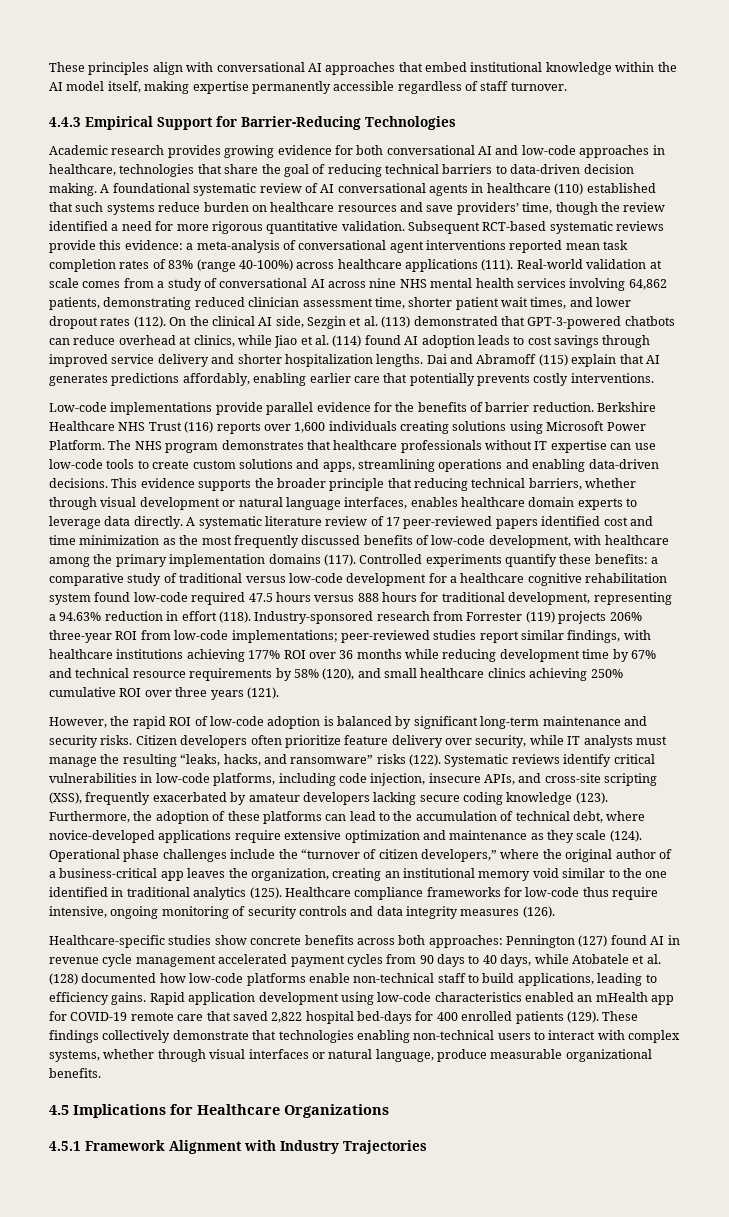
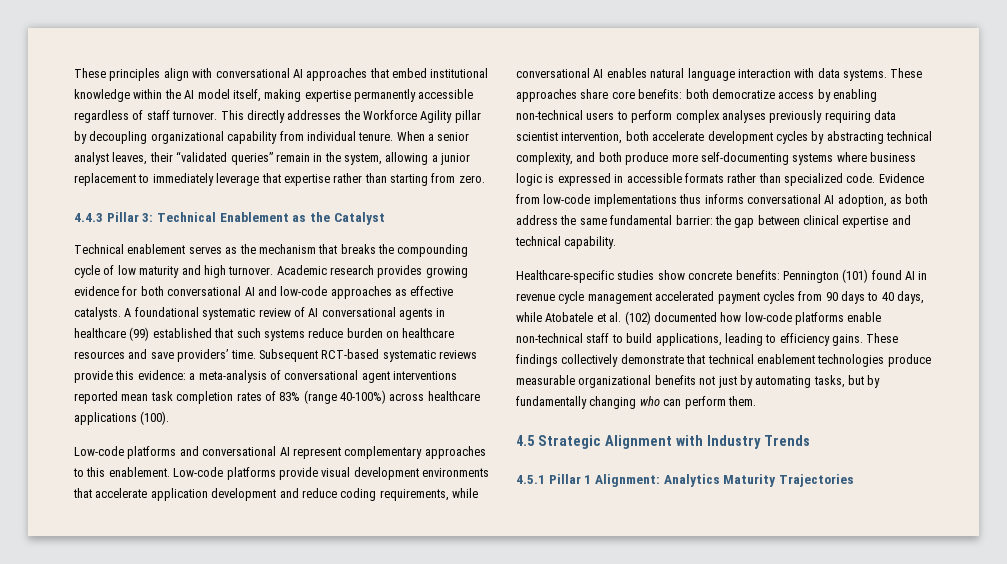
- These principles align with conversational AI approaches that embed institutional knowledge within the AI model itself, making expertise permanently accessible regardless of staff turnover.
- 4.4.3 Empirical Support for Barrier-Reducing Technologies
- Academic research provides growing evidence for both conversational AI and low-code approaches in healthcare, technologies that share the goal of reducing technical barriers to data-driven decision making.
+ These principles align with conversational AI approaches that embed institutional knowledge within the AI model itself, making expertise permanently accessible regardless of staff turnover. This directly addresses the Workforce Agility pillar by decoupling organizational capability from individual tenure. When a senior analyst leaves, their “validated queries” remain in the system, allowing a junior replacement to immediately leverage that expertise rather than starting from zero.
+ 4.4.3 Pillar 3: Technical Enablement as the Catalyst
+ Technical enablement serves as the mechanism that breaks the compounding cycle of low maturity and high turnover. Academic research provides growing evidence for both conversational AI and low-code approaches as effective catalysts.
- A foundational systematic review of AI conversational agents in healthcare (110) established that such systems reduce burden on healthcare resources and save providers’ time, though the review identified a need for more rigorous quantitative validation.
+ A foundational systematic review of AI conversational agents in healthcare (99) established that such systems reduce burden on healthcare resources and save providers’ time.
- Subsequent RCT-based systematic reviews provide this evidence: a meta-analysis of conversational agent interventions reported mean task completion rates of 83% (range 40-100%) across healthcare applications (111). Real-world validation at scale comes from a study of conversational AI across nine NHS mental health services involving 64,862 patients, demonstrating reduced clinician assessment time, shorter patient wait times, and lower dropout rates (112). On the clinical AI side, Sezgin et al. (113) demonstrated that GPT-3-powered chatbots can reduce overhead at clinics, while Jiao et al. (114) found AI adoption leads to cost savings through improved service delivery and shorter hospitalization lengths. Dai and Abramoff (115) explain that AI generates predictions affordably, enabling earlier care that potentially prevents costly interventions.
- Low-code implementations provide parallel evidence for the benefits of barrier reduction. Berkshire Healthcare NHS Trust (116) reports over 1,600 individuals creating solutions using Microsoft Power Platform. The NHS program demonstrates that healthcare professionals without IT expertise can use low-code tools to create custom solutions and apps, streamlining operations and enabling data-driven decisions. This evidence supports the broader principle that reducing technical barriers, whether through visual development or natural language interfaces, enables healthcare domain experts to leverage data directly. A systematic literature review of 17 peer-reviewed papers identified cost and time minimization as the most frequently discussed benefits of low-code development, with healthcare among the primary implementation domains (117). Controlled experiments quantify these benefits: a comparative study of traditional versus low-code development for a healthcare cognitive rehabilitation system found low-code required 47.5 hours versus 888 hours for traditional development, representing a 94.63% reduction in effort (118). Industry-sponsored research from Forrester (119) projects 206% three-year ROI from low-code implementations; peer-reviewed studies report similar findings, with healthcare institutions achieving 177% ROI over 36 months while reducing development time by 67% and technical resource requirements by 58% (120), and small healthcare clinics achieving 250% cumulative ROI over three years (121).
- However, the rapid ROI of low-code adoption is balanced by significant long-term maintenance and security risks. Citizen developers often prioritize feature delivery over security, while IT analysts must manage the resulting “leaks, hacks, and ransomware” risks (122). Systematic reviews identify critical vulnerabilities in low-code platforms, including code injection, insecure APIs, and cross-site scripting (XSS), frequently exacerbated by amateur developers lacking secure coding knowledge (123). Furthermore, the adoption of these platforms can lead to the accumulation of technical debt, where novice-developed applications require extensive optimization and maintenance as they scale (124). Operational phase challenges include the “turnover of citizen developers,” where the original author of a business-critical app leaves the organization, creating an institutional memory void similar to the one identified in traditional analytics (125). Healthcare compliance frameworks for low-code thus require intensive, ongoing monitoring of security controls and data integrity measures (126).
- Healthcare-specific studies show concrete benefits across both approaches: Pennington (127) found AI in revenue cycle management accelerated payment cycles from 90 days to 40 days, while Atobatele et al. (128) documented how low-code platforms enable non-technical staff to build applications, leading to efficiency gains.
+ Subsequent RCT-based systematic reviews provide this evidence: a meta-analysis of conversational agent interventions reported mean task completion rates of 83% (range 40-100%) across healthcare applications (100).
+ Low-code platforms and conversational AI represent complementary approaches to this enablement. Low-code platforms provide visual development environments that accelerate application development and reduce coding requirements, while conversational AI enables natural language interaction with data systems. These approaches share core benefits: both democratize access by enabling non-technical users to perform complex analyses previously requiring data scientist intervention, both accelerate development cycles by abstracting technical complexity, and both produce more self-documenting systems where business logic is expressed in accessible formats rather than specialized code. Evidence from low-code implementations thus informs conversational AI adoption, as both address the same fundamental barrier: the gap between clinical expertise and technical capability.
+ Healthcare-specific studies show concrete benefits: Pennington (101) found AI in revenue cycle management accelerated payment cycles from 90 days to 40 days, while Atobatele et al. (102) documented how low-code platforms enable non-technical staff to build applications, leading to efficiency gains.
- Rapid application development using low-code characteristics enabled an mHealth app for COVID-19 remote care that saved 2,822 hospital bed-days for 400 enrolled patients (129).
- These findings collectively demonstrate that technologies enabling non-technical users to interact with complex systems, whether through visual interfaces or natural language, produce measurable organizational benefits.
- 4.5 Implications for Healthcare Organizations
- 4.5.1 Framework Alignment with Industry Trajectories
+ These findings collectively demonstrate that technical enablement technologies produce measurable organizational benefits not just by automating tasks, but by fundamentally changing who can perform them.
+ 4.5 Strategic Alignment with Industry Trends
+ 4.5.1 Pillar 1 Alignment: Analytics Maturity Trajectories

